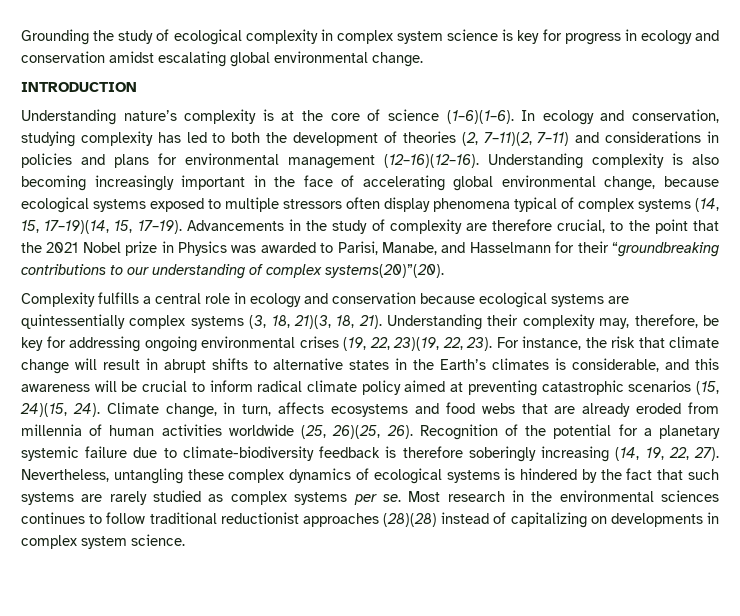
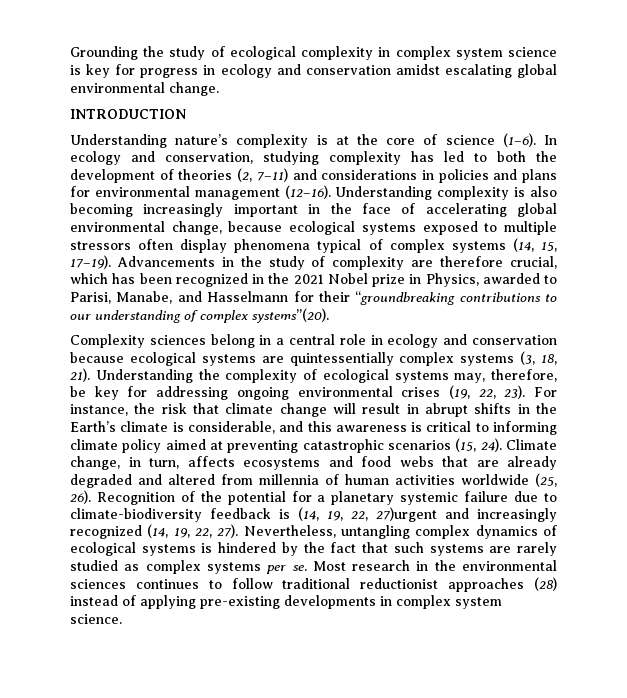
- Understanding nature’s complexity is at the core of science (1–6)(1–6).
+ Understanding nature’s complexity is at the core of science (1–6).
- In ecology and conservation, studying complexity has led to both the development of theories (2, 7–11)(2, 7–11) and considerations in policies and plans for environmental management (12–16)(12–16).
+ In ecology and conservation, studying complexity has led to both the development of theories (2, 7–11) and considerations in policies and plans for environmental management (12–16).
- Understanding complexity is also becoming increasingly important in the face of accelerating global environmental change, because ecological systems exposed to multiple stressors often display phenomena typical of complex systems (14, 15, 17–19)(14, 15, 17–19).
+ Understanding complexity is also becoming increasingly important in the face of accelerating global environmental change, because ecological systems exposed to multiple stressors often display phenomena typical of complex systems (14, 15, 17–19).
- Advancements in the study of complexity are therefore crucial, to the point that the 2021 Nobel prize in Physics was awarded to Parisi, Manabe, and Hasselmann for their “groundbreaking contributions to our understanding of complex systems(20)”(20).
+ Advancements in the study of complexity are therefore crucial, which has been recognized in the 2021 Nobel prize in Physics, awarded to Parisi, Manabe, and Hasselmann for their “groundbreaking contributions to our understanding of complex systems”(20).
- Complexity fulfills a central role in ecology and conservation because ecological systems are quintessentially complex systems (3, 18, 21)(3, 18, 21). Understanding their complexity may, therefore, be key for addressing ongoing environmental crises (19, 22, 23)(19, 22, 23).
+ Complexity sciences belong in a central role in ecology and conservation because ecological systems are quintessentially complex systems (3, 18, 21). Understanding the complexity of ecological systems may, therefore, be key for addressing ongoing environmental crises (19, 22, 23).
- For instance, the risk that climate change will result in abrupt shifts to alternative states in the Earth’s climates is considerable, and this awareness will be crucial to inform radical climate policy aimed at preventing catastrophic scenarios (15, 24)(15, 24).
+ For instance, the risk that climate change will result in abrupt shifts in the Earth’s climate is considerable, and this awareness is critical to informing climate policy aimed at preventing catastrophic scenarios (15, 24).
- Climate change, in turn, affects ecosystems and food webs that are already eroded from millennia of human activities worldwide (25, 26)(25, 26).
+ Climate change, in turn, affects ecosystems and food webs that are already degraded and altered from millennia of human activities worldwide (25, 26).
- Recognition of the potential for a planetary systemic failure due to climate-biodiversity feedback is therefore soberingly increasing (14, 19, 22, 27).
+ Recognition of the potential for a planetary systemic failure due to climate-biodiversity feedback is (14, 19, 22, 27)urgent and increasingly recognized (14, 19, 22, 27).
- Nevertheless, untangling these complex dynamics of ecological systems is hindered by the fact that such systems are rarely studied as complex systems per se.
+ Nevertheless, untangling complex dynamics of ecological systems is hindered by the fact that such systems are rarely studied as complex systems per se.
- Most research in the environmental sciences continues to follow traditional reductionist approaches (28)(28) instead of capitalizing on developments in complex system science.
+ Most research in the environmental sciences continues to follow traditional reductionist approaches (28) instead of applying pre-existing developments in complex system science.

